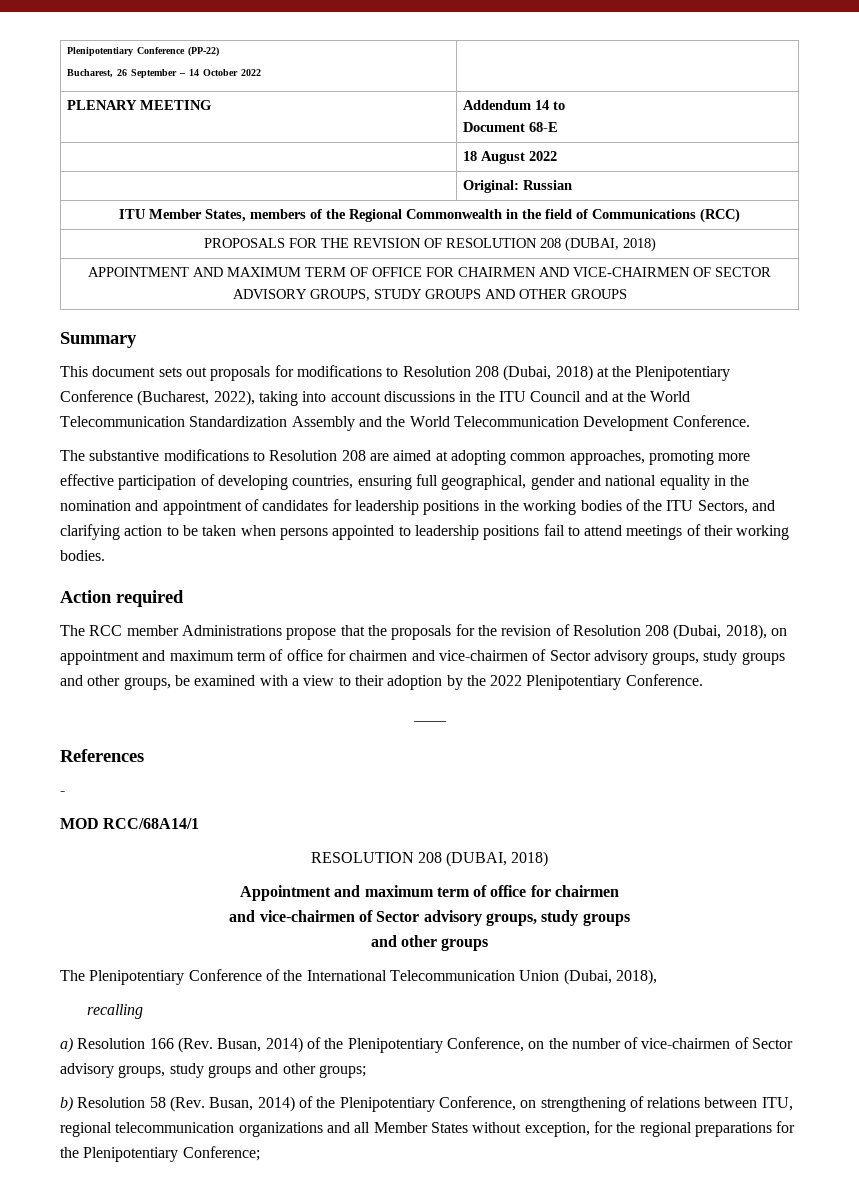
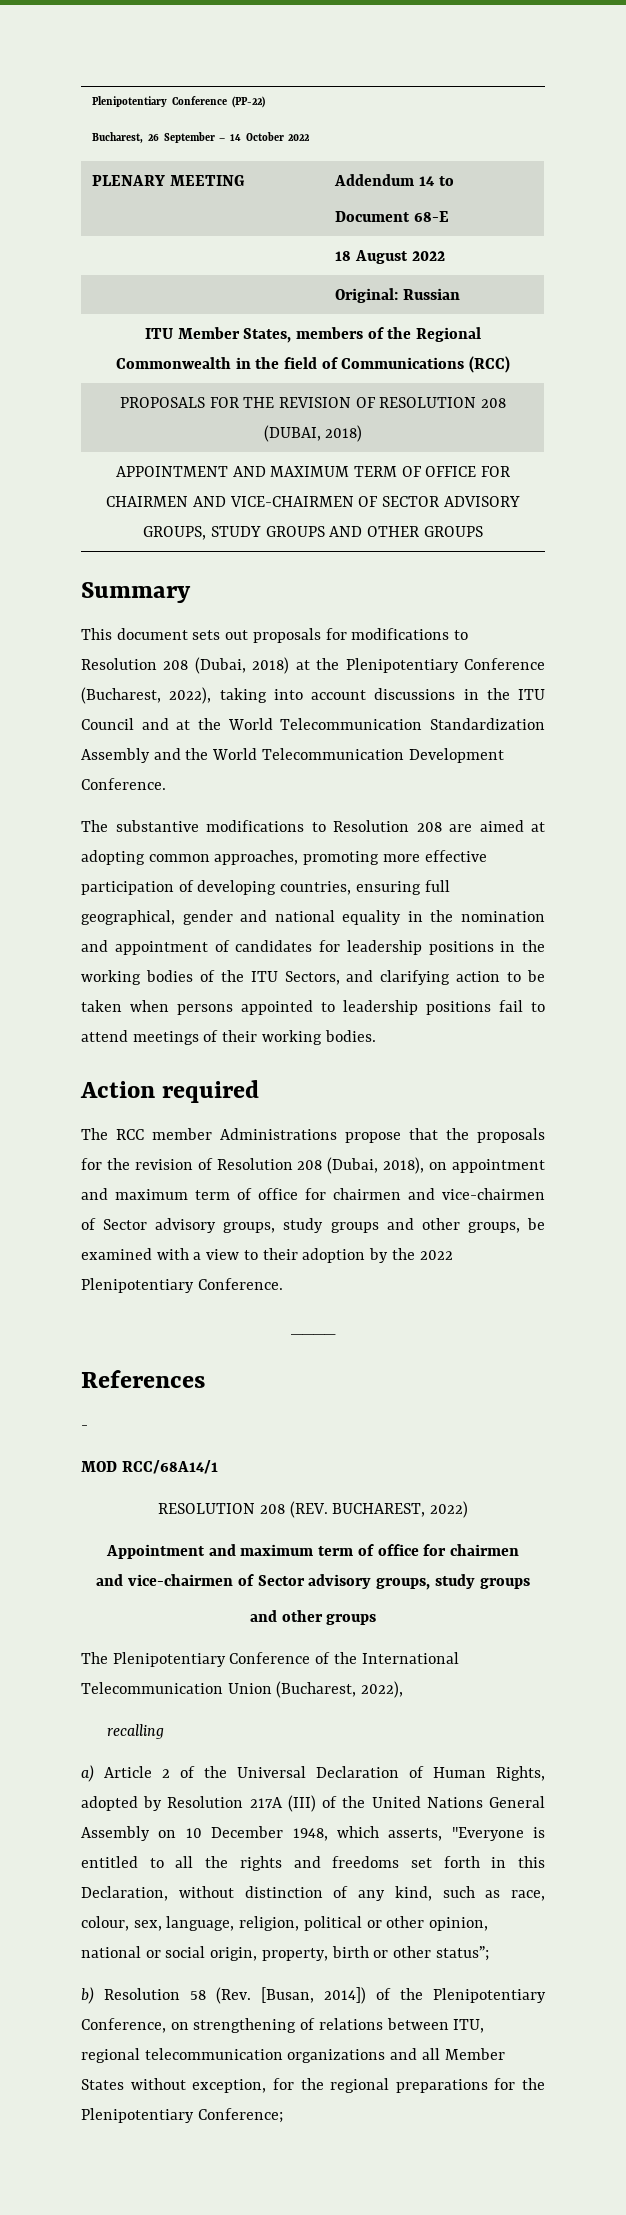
  MOD RCC/68A14/1
- RESOLUTION 208 (DUBAI, 2018)
+ RESOLUTION 208 (REV. BUCHAREST, 2022)
- The Plenipotentiary Conference of the International Telecommunication Union (Dubai, 2018),
+ The Plenipotentiary Conference of the International Telecommunication Union (Bucharest, 2022),
- a) Resolution 166 (Rev. Busan, 2014) of the Plenipotentiary Conference, on the number of vice-chairmen of Sector advisory groups, study groups and other groups;
+ a) Article 2 of the Universal Declaration of Human Rights, adopted by Resolution 217A (III) of the United Nations General Assembly on 10 December 1948, which asserts, ''Everyone is entitled to all the rights and freedoms set forth in this Declaration, without distinction of any kind, such as race, colour, sex, language, religion, political or other opinion, national or social origin, property, birth or other status”;
- b) Resolution 58 (Rev. Busan, 2014) of the Plenipotentiary Conference, on strengthening of relations between ITU, regional telecommunication organizations and all Member States without exception, for the regional preparations for the Plenipotentiary Conference;
+ b) Resolution 58 (Rev. [Busan, 2014]) of the Plenipotentiary Conference, on strengthening of relations between ITU, regional telecommunication organizations and all Member States without exception, for the regional preparations for the Plenipotentiary Conference;

